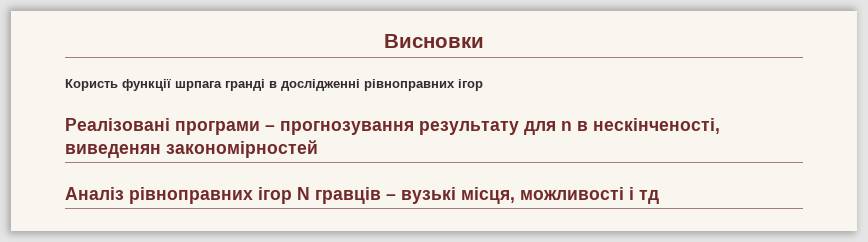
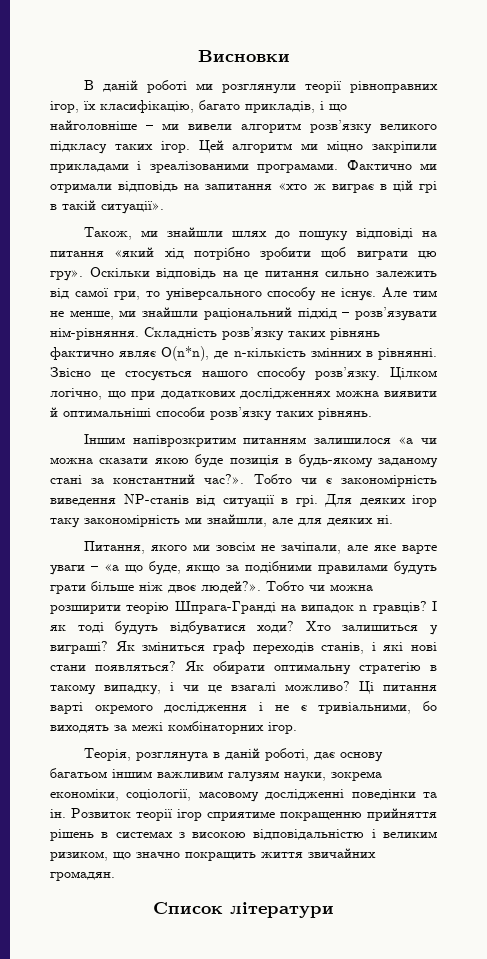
- Користь функції шрпага гранді в дослідженні рівноправних ігор
- Реалізовані програми – прогнозування результату для n в нескінченості, виведенян закономірностей
- Аналіз рівноправних ігор N гравців – вузькі місця, можливості і тд
+ В даній роботі ми розглянули теорії рівноправних ігор, їх класифікацію, багато прикладів, і що найголовніше – ми вивели алгоритм розв’язку великого підкласу таких ігор. Цей алгоритм ми міцно закріпили прикладами і зреалізованими програмами. Фактично ми отримали відповідь на запитання «хто ж виграє в цій грі в такій ситуації».
+ Також, ми знайшли шлях до пошуку відповіді на питання «який хід потрібно зробити щоб виграти цю гру». Оскільки відповідь на це питання сильно залежить від самої гри, то універсального способу не існує. Але тим не менше, ми знайшли раціональний підхід – розв’язувати нім-рівняння. Складність розв’язку таких рівнянь фактично являє O(n*n), де n-кількість змінних в рівнянні. Звісно це стосується нашого способу розв’язку. Цілком логічно, що при додаткових дослідженнях можна виявити й оптимальніші способи розв’язку таких рівнянь.
+ Іншим напіврозкритим питанням залишилося «а чи можна сказати якою буде позиція в будь-якому заданому стані за константний час?». Тобто чи є закономірність виведення NP-станів від ситуації в грі. Для деяких ігор таку закономірність ми знайшли, але для деяких ні.
+ Питання, якого ми зовсім не зачіпали, але яке варте уваги – «а що буде, якщо за подібними правилами будуть грати більше ніж двоє людей?». Тобто чи можна розширити теорію Шпрага-Гранді на випадок n гравців? І як тоді будуть відбуватися ходи? Хто залишиться у виграші? Як зміниться граф переходів станів, і які нові стани появляться? Як обирати оптимальну стратегію в такому випадку, і чи це взагалі можливо? Ці питання варті окремого дослідження і не є тривіальними, бо виходять за межі комбінаторних ігор.
+ Теорія, розглянута в даній роботі, дає основу багатьом іншим важливим галузям науки, зокрема економіки, соціології, масовому дослідженні поведінки та ін. Розвиток теорії ігор сприятиме покращенню прийняття рішень в системах з високою відповідальністю і великим ризиком, що значно покращить життя звичайних громадян.
+ Список літератури

